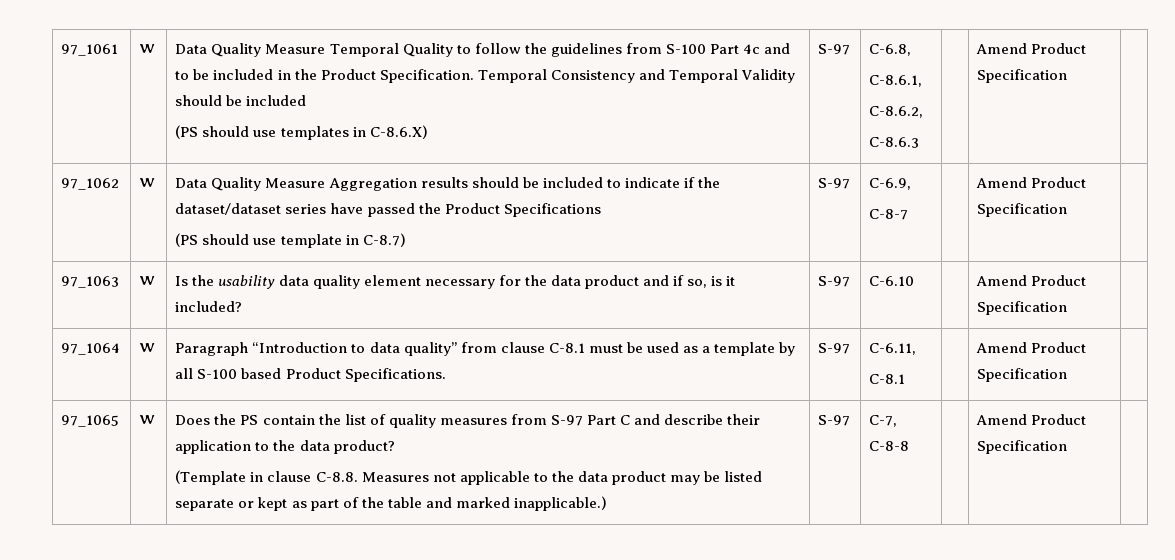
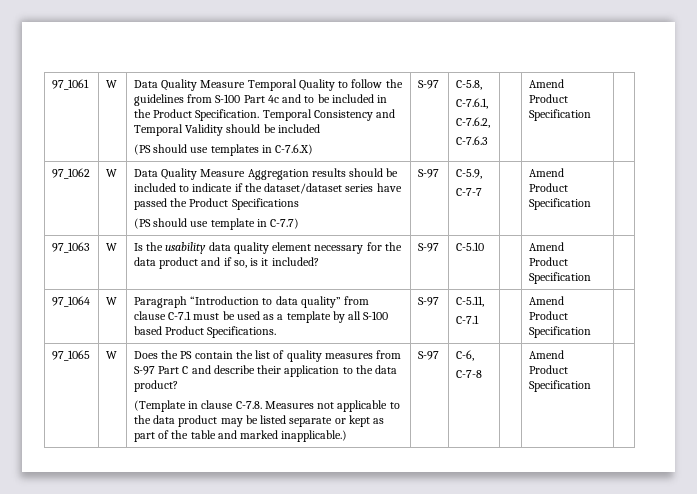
- (PS should use templates in C-8.6.X) | S-97 | C-6.8,
- C-8.6.1,
- C-8.6.2,
- C-8.6.3
+ (PS should use templates in C-7.6.X) | S-97 | C-5.8,
+ C-7.6.1,
+ C-7.6.2,
+ C-7.6.3
  97_1062 | W | Data Quality Measure Aggregation results should be included to indicate if the dataset/dataset series have passed the Product Specifications
- (PS should use template in C-8.7) | S-97 | C-6.9,
- C-8-7 | | Amend Product Specification |
+ (PS should use template in C-7.7) | S-97 | C-5.9,
+ C-7-7 | | Amend Product Specification |
- 97_1063 | W | Is the usability data quality element necessary for the data product and if so, is it included? | S-97 | C-6.10 | | Amend Product Specification |
+ 97_1063 | W | Is the usability data quality element necessary for the data product and if so, is it included? | S-97 | C-5.10 | | Amend Product Specification |
- 97_1064 | W | Paragraph “Introduction to data quality” from clause C-8.1 must be used as a template by all S-100 based Product Specifications. | S-97 | C-6.11,
- C-8.1 | | Amend Product Specification |
+ 97_1064 | W | Paragraph “Introduction to data quality” from clause C-7.1 must be used as a template by all S-100 based Product Specifications. | S-97 | C-5.11,
+ C-7.1 | | Amend Product Specification |
- (Template in clause C-8.8. Measures not applicable to the data product may be listed separate or kept as part of the table and marked inapplicable.)
+ (Template in clause C-7.8. Measures not applicable to the data product may be listed separate or kept as part of the table and marked inapplicable.)
- C-7, C-8-8
+ C-6,
+ C-7-8

